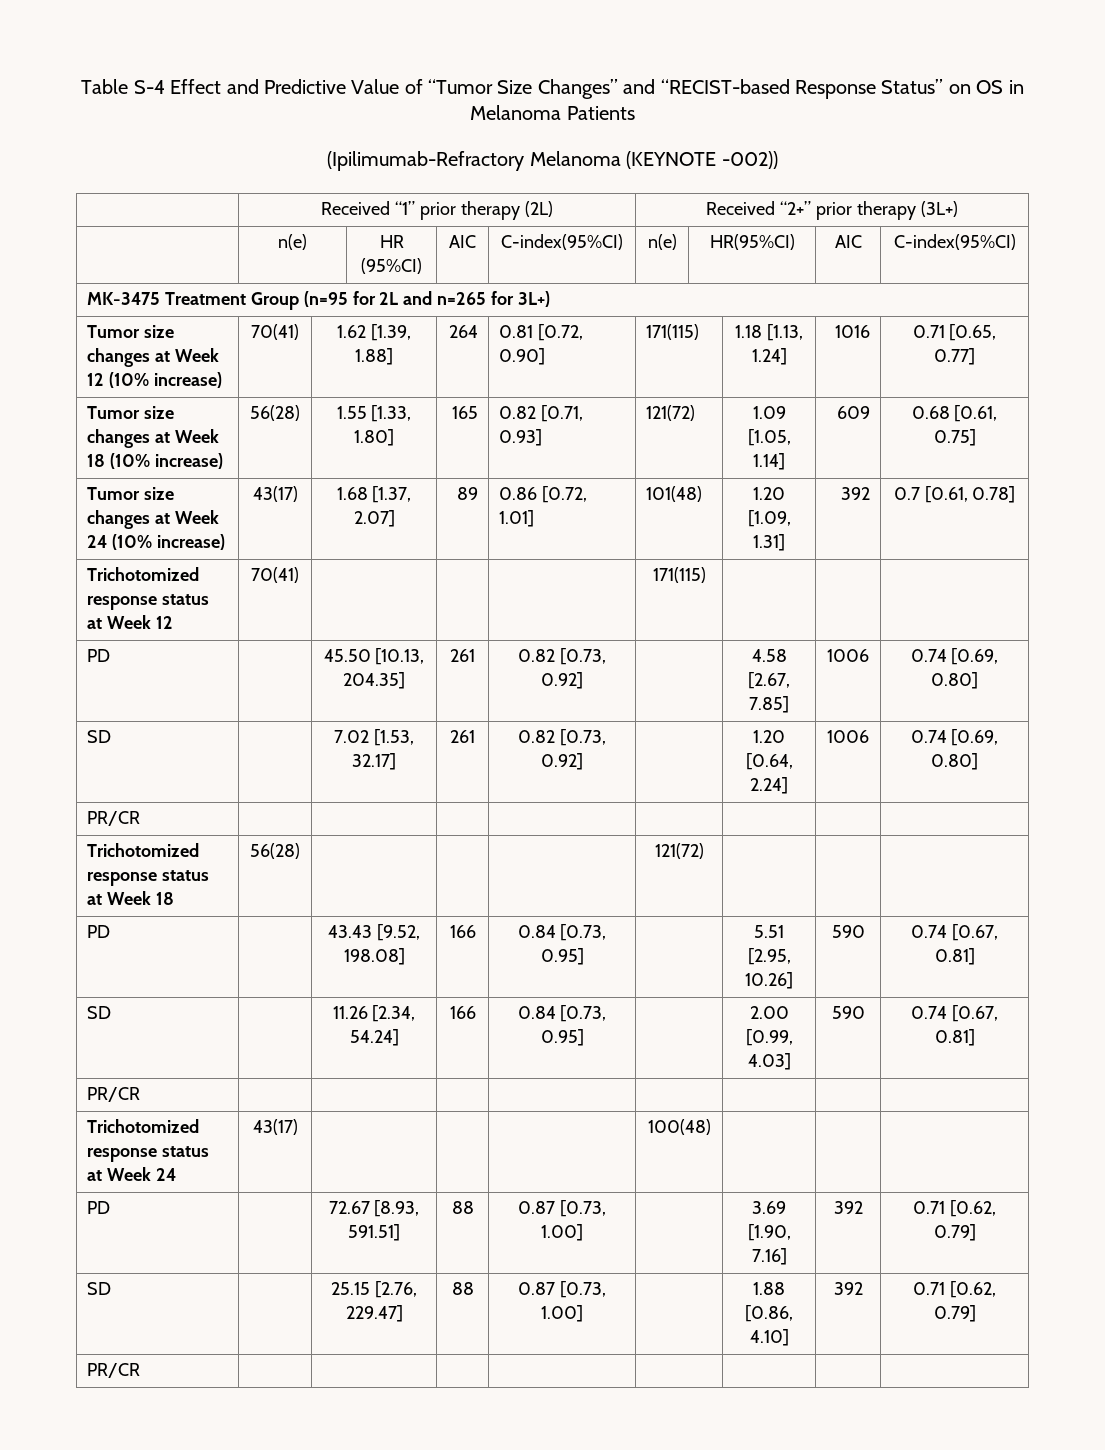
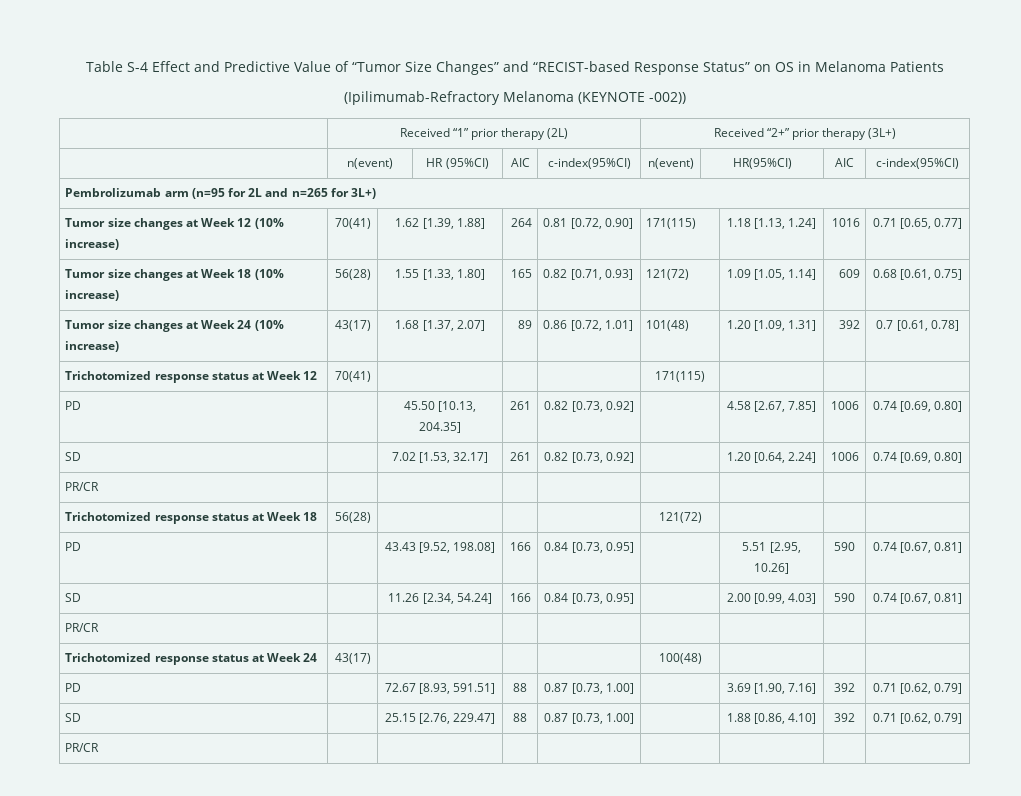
- | n(e) | HR (95%CI) | AIC | C-index(95%CI) | n(e) | HR(95%CI) | AIC | C-index(95%CI)
- MK-3475 Treatment Group (n=95 for 2L and n=265 for 3L+)
+ | n(event) | HR (95%CI) | AIC | c-index(95%CI) | n(event) | HR(95%CI) | AIC | c-index(95%CI)
+ Pembrolizumab arm (n=95 for 2L and n=265 for 3L+)

